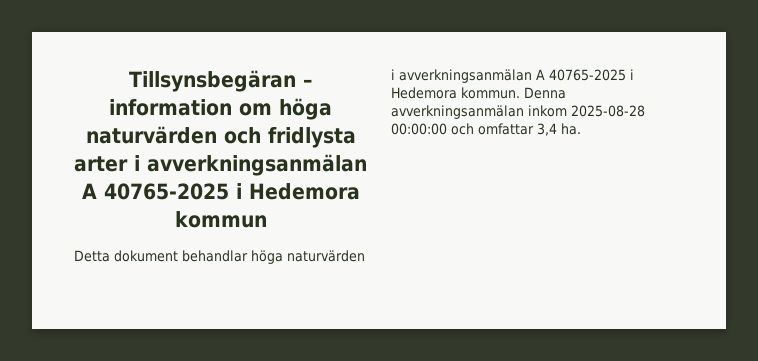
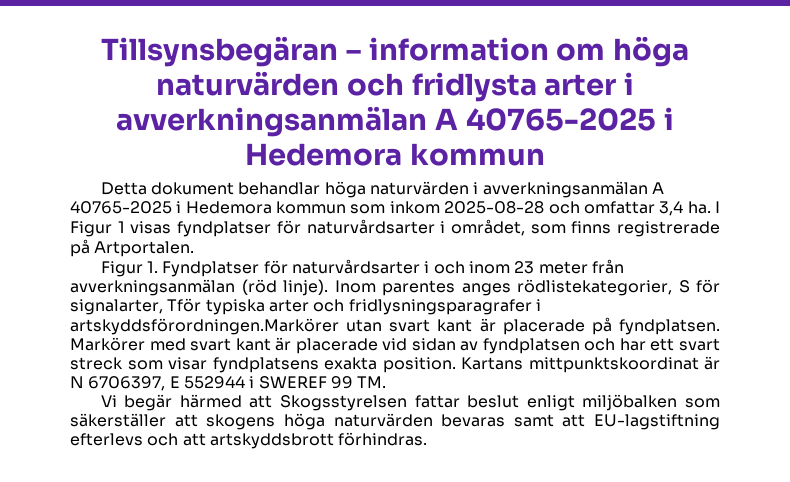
- Detta dokument behandlar höga naturvärden i avverkningsanmälan A 40765-2025 i Hedemora kommun. Denna avverkningsanmälan inkom 2025-08-28 00:00:00 och omfattar 3,4 ha.
+ Detta dokument behandlar höga naturvärden i avverkningsanmälan A 40765-2025 i Hedemora kommun som inkom 2025-08-28 och omfattar 3,4 ha.
+ I Figur 1 visas fyndplatser för naturvårdsarter i området, som finns registrerade på Artportalen.
+ Figur 1. Fyndplatser för naturvårdsarter i och inom 23 meter från avverkningsanmälan (röd linje). Inom parentes anges rödlistekategorier, S för signalarter, Tför typiska arter och fridlysningsparagrafer i artskyddsförordningen.Markörer utan svart kant är placerade på fyndplatsen. Markörer med svart kant är placerade vid sidan av fyndplatsen och har ett svart streck som visar fyndplatsens exakta position. Kartans mittpunktskoordinat är N 6706397, E 552944 i SWEREF 99 TM.
+ Vi begär härmed att Skogsstyrelsen fattar beslut enligt miljöbalken som säkerställer att skogens höga naturvärden bevaras samt att EU-lagstiftning efterlevs och att artskyddsbrott förhindras.

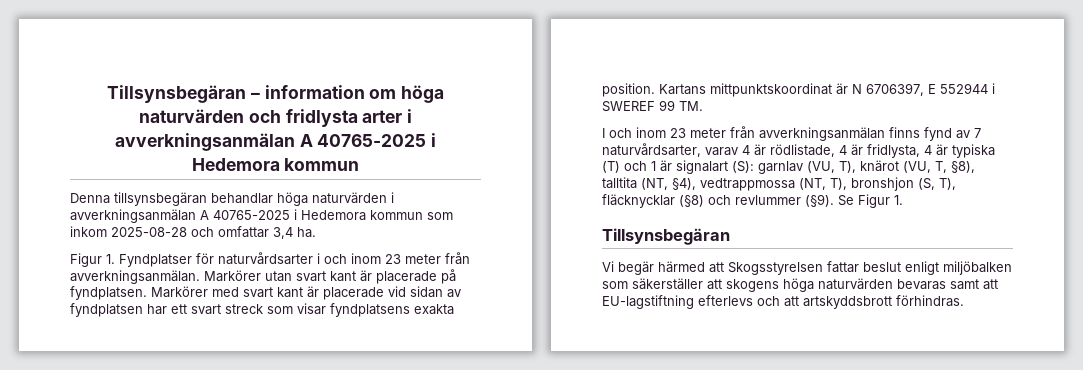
- Detta dokument behandlar höga naturvärden i avverkningsanmälan A 40765-2025 i Hedemora kommun som inkom 2025-08-28 och omfattar 3,4 ha. I Figur 1 visas fyndplatser för naturvårdsarter i området, som finns registrerade på Artportalen.
+ Denna tillsynsbegäran behandlar höga naturvärden i avverkningsanmälan A 40765-2025 i Hedemora kommun som inkom 2025-08-28 och omfattar 3,4 ha.
- Figur 1. Fyndplatser för naturvårdsarter i och inom 23 meter från avverkningsanmälan (röd linje). Inom parentes anges rödlistekategorier, S för signalarter, Tför typiska arter och fridlysningsparagrafer i artskyddsförordningen.Markörer utan svart kant är placerade på fyndplatsen.
+ Figur 1. Fyndplatser för naturvårdsarter i och inom 23 meter från avverkningsanmälan. Markörer utan svart kant är placerade på fyndplatsen.
- Markörer med svart kant är placerade vid sidan av fyndplatsen och har ett svart streck som visar fyndplatsens exakta position.
+ Markörer med svart kant är placerade vid sidan av fyndplatsen har ett svart streck som visar fyndplatsens exakta position.
+ I och inom 23 meter från avverkningsanmälan finns fynd av 7 naturvårdsarter, varav 4 är rödlistade, 4 är fridlysta, 4 är typiska (T) och 1 är signalart (S): garnlav (VU, T), knärot (VU, T, §8), talltita (NT, §4), vedtrappmossa (NT, T), bronshjon (S, T), fläcknycklar (§8) och revlummer (§9). Se Figur 1.
+ Tillsynsbegäran

